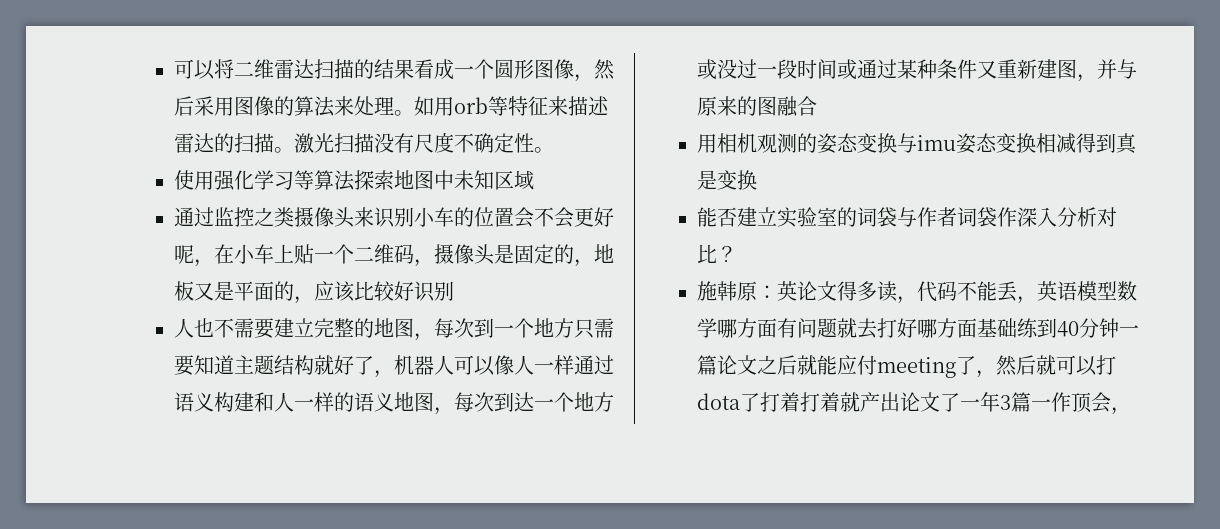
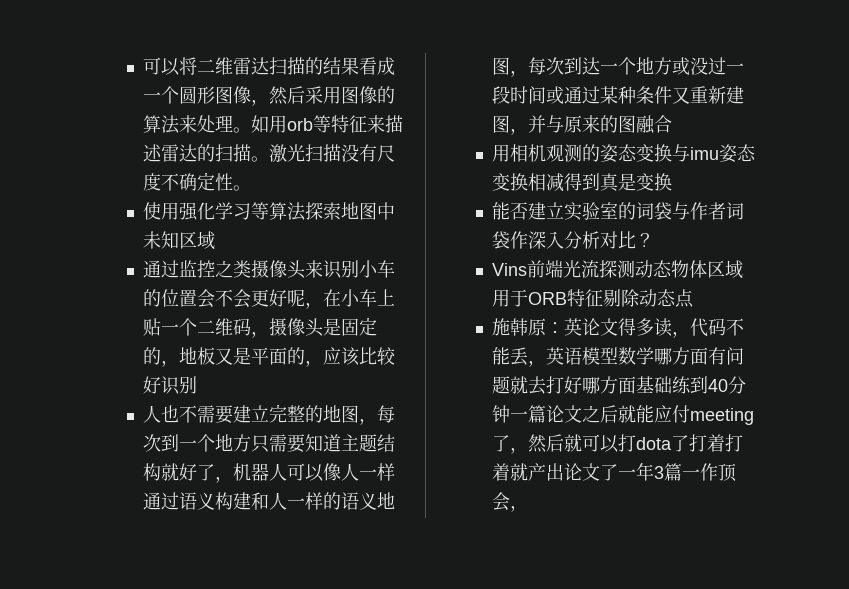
+ Vins前端光流探测动态物体区域用于ORB特征剔除动态点

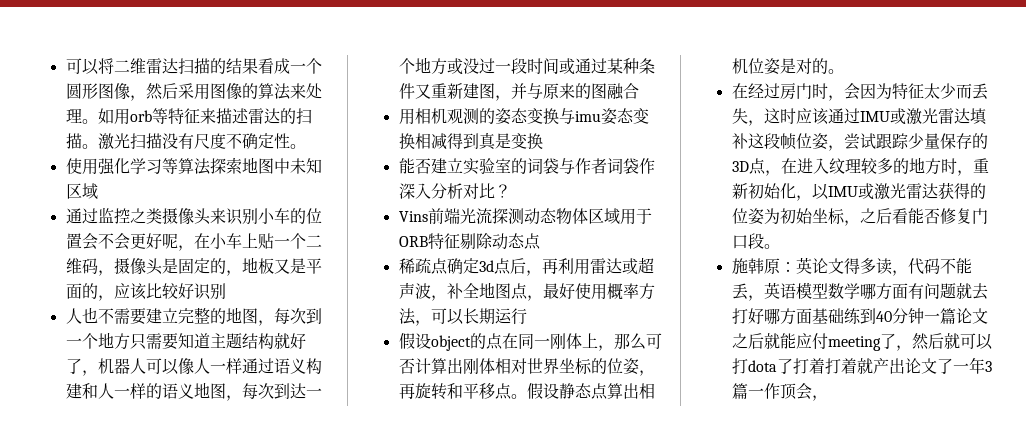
+ 稀疏点确定3d点后，再利用雷达或超声波，补全地图点，最好使用概率方法，可以长期运行
+ 假设object的点在同一刚体上，那么可否计算出刚体相对世界坐标的位姿，再旋转和平移点。假设静态点算出相机位姿是对的。
+ 在经过房门时，会因为特征太少而丢失，这时应该通过IMU或激光雷达填补这段帧位姿，尝试跟踪少量保存的3D点，在进入纹理较多的地方时，重新初始化，以IMU或激光雷达获得的位姿为初始坐标，之后看能否修复门口段。

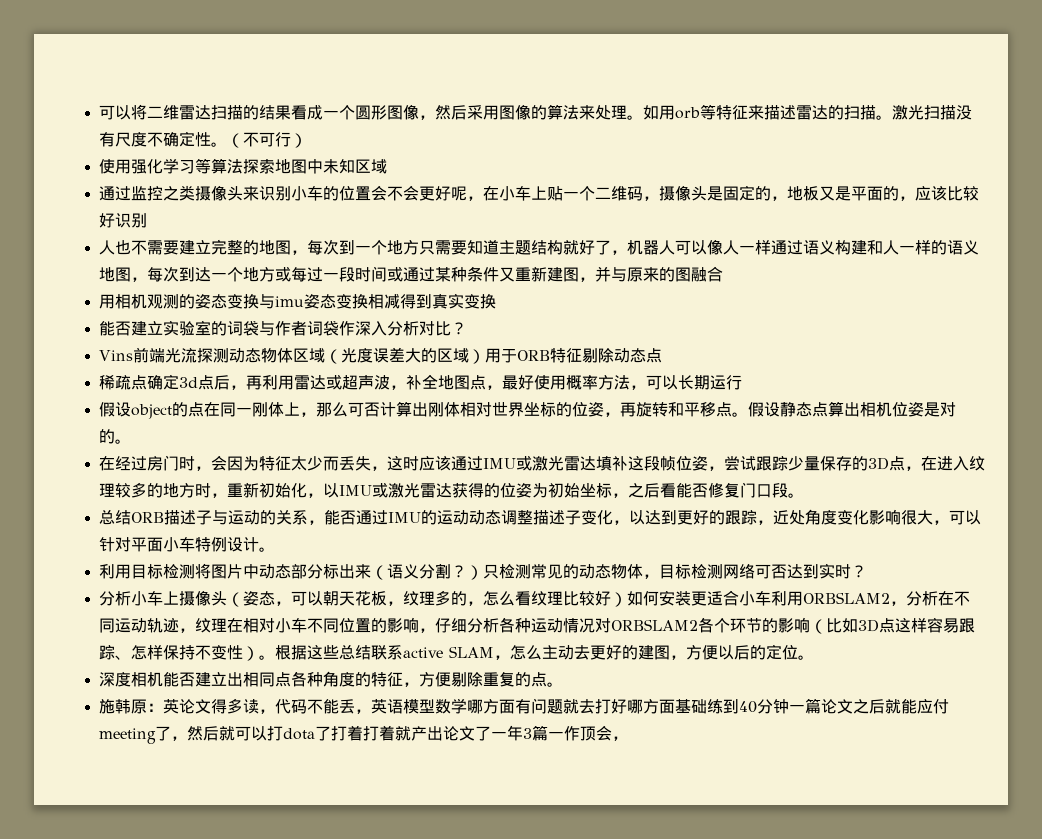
+ （不可行）
- 人也不需要建立完整的地图，每次到一个地方只需要知道主题结构就好了，机器人可以像人一样通过语义构建和人一样的语义地图，每次到达一个地方或没过一段时间或通过某种条件又重新建图，并与原来的图融合
+ 人也不需要建立完整的地图，每次到一个地方只需要知道主题结构就好了，机器人可以像人一样通过语义构建和人一样的语义地图，每次到达一个地方或每过一段时间或通过某种条件又重新建图，并与原来的图融合
- 用相机观测的姿态变换与imu姿态变换相减得到真是变换
+ 用相机观测的姿态变换与imu姿态变换相减得到真实变换
- Vins前端光流探测动态物体区域用于ORB特征剔除动态点
+ Vins前端光流探测动态物体区域（光度误差大的区域）用于ORB特征剔除动态点
+ 总结ORB描述子与运动的关系，能否通过IMU的运动动态调整描述子变化，以达到更好的跟踪，近处角度变化影响很大，可以针对平面小车特例设计。
+ 利用目标检测将图片中动态部分标出来（语义分割？）只检测常见的动态物体，目标检测网络可否达到实时？
+ 分析小车上摄像头（姿态，可以朝天花板，纹理多的，怎么看纹理比较好）如何安装更适合小车利用ORBSLAM2，分析在不同运动轨迹，纹理在相对小车不同位置的影响，仔细分析各种运动情况对ORBSLAM2各个环节的影响（比如3D点这样容易跟踪、怎样保持不变性）。根据这些总结联系active SLAM，怎么主动去更好的建图，方便以后的定位。
+ 深度相机能否建立出相同点各种角度的特征，方便剔除重复的点。

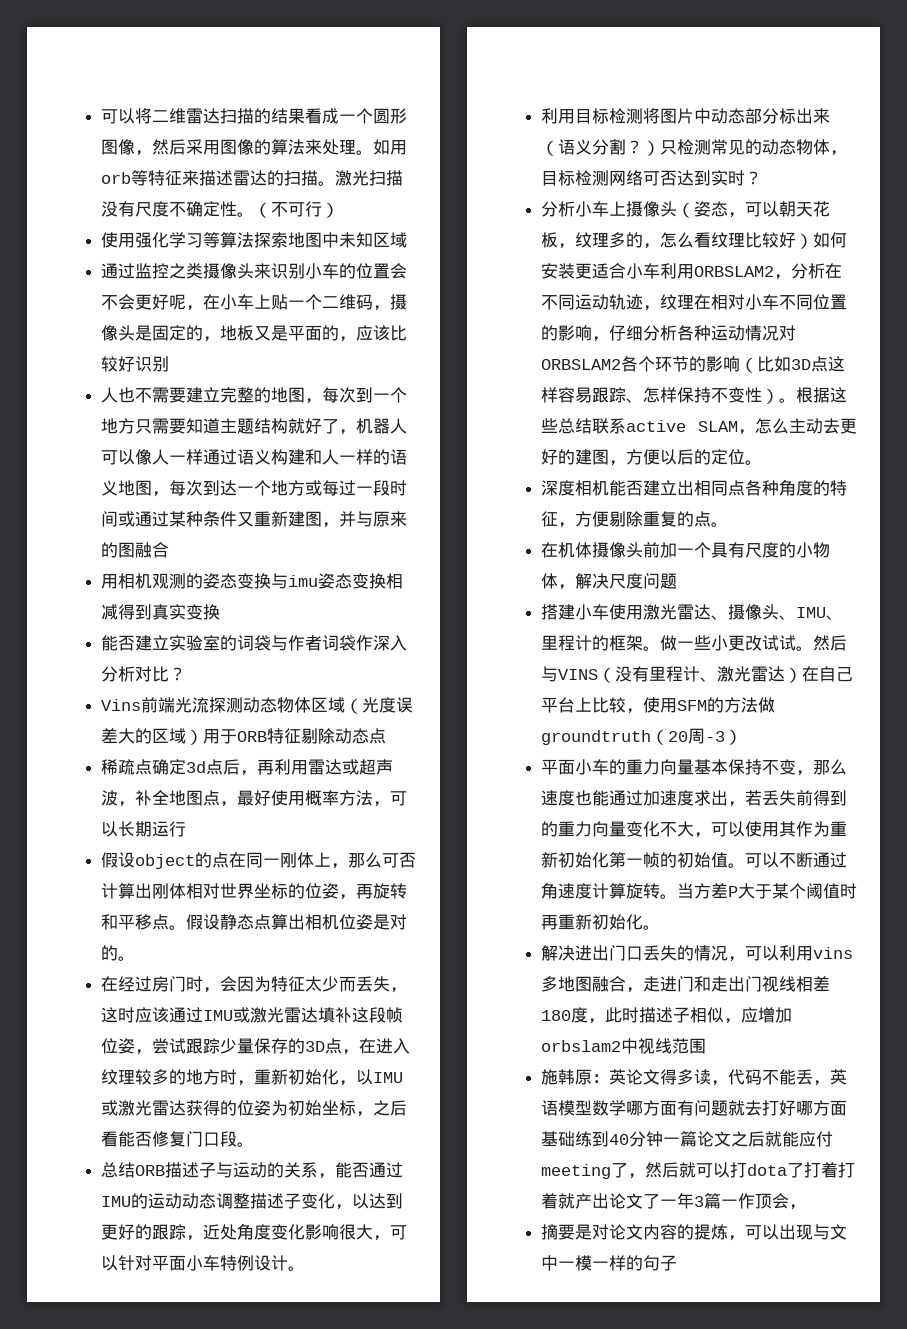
+ 在机体摄像头前加一个具有尺度的小物体，解决尺度问题
+ 搭建小车使用激光雷达、摄像头、IMU、里程计的框架。做一些小更改试试。然后与VINS（没有里程计、激光雷达）在自己平台上比较，使用SFM的方法做groundtruth（20周-3）
+ 平面小车的重力向量基本保持不变，那么速度也能通过加速度求出，若丢失前得到的重力向量变化不大，可以使用其作为重新初始化第一帧的初始值。可以不断通过角速度计算旋转。当方差P大于某个阈值时再重新初始化。
+ 解决进出门口丢失的情况，可以利用vins多地图融合，走进门和走出门视线相差180度，此时描述子相似，应增加orbslam2中视线范围
+ 摘要是对论文内容的提炼，可以出现与文中一模一样的句子

